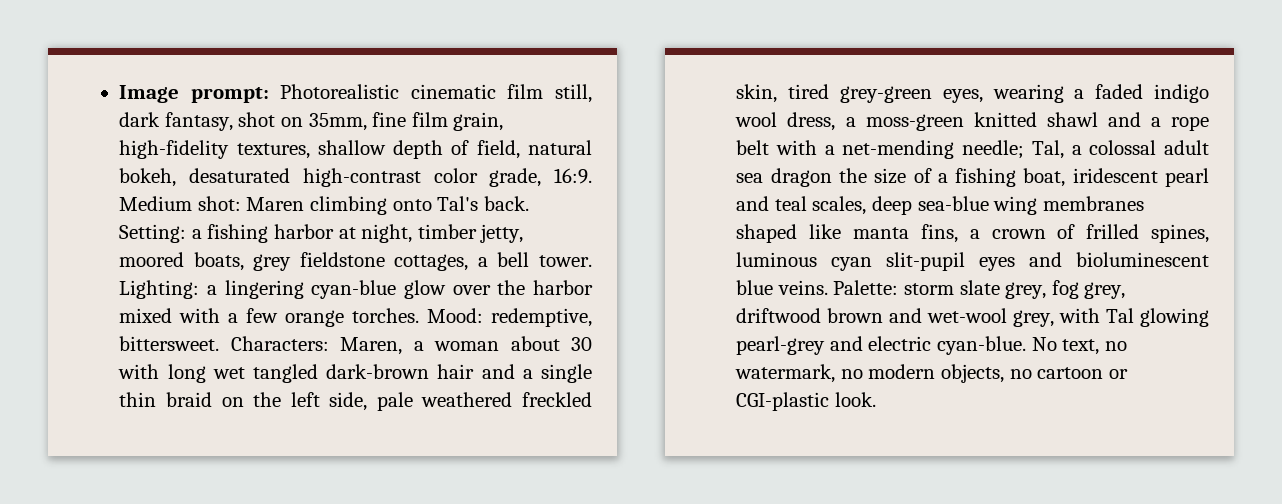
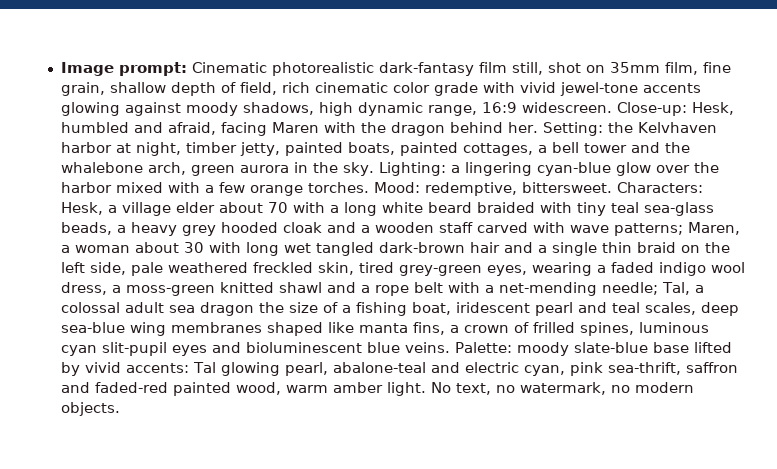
- Image prompt: Photorealistic cinematic film still, dark fantasy, shot on 35mm, fine film grain, high-fidelity textures, shallow depth of field, natural bokeh, desaturated high-contrast color grade, 16:9. Medium shot: Maren climbing onto Tal's back. Setting: a fishing harbor at night, timber jetty, moored boats, grey fieldstone cottages, a bell tower.
+ Image prompt: Cinematic photorealistic dark-fantasy film still, shot on 35mm film, fine grain, shallow depth of field, rich cinematic color grade with vivid jewel-tone accents glowing against moody shadows, high dynamic range, 16:9 widescreen. Close-up: Hesk, humbled and afraid, facing Maren with the dragon behind her. Setting: the Kelvhaven harbor at night, timber jetty, painted boats, painted cottages, a bell tower and the whalebone arch, green aurora in the sky.
+ Hesk, a village elder about 70 with a long white beard braided with tiny teal sea-glass beads, a heavy grey hooded cloak and a wooden staff carved with wave patterns;
- Palette: storm slate grey, fog grey, driftwood brown and wet-wool grey, with Tal glowing pearl-grey and electric cyan-blue.
+ Palette: moody slate-blue base lifted by vivid accents: Tal glowing pearl, abalone-teal and electric cyan, pink sea-thrift, saffron and faded-red painted wood, warm amber light.
- No text, no watermark, no modern objects, no cartoon or CGI-plastic look.
+ No text, no watermark, no modern objects.

